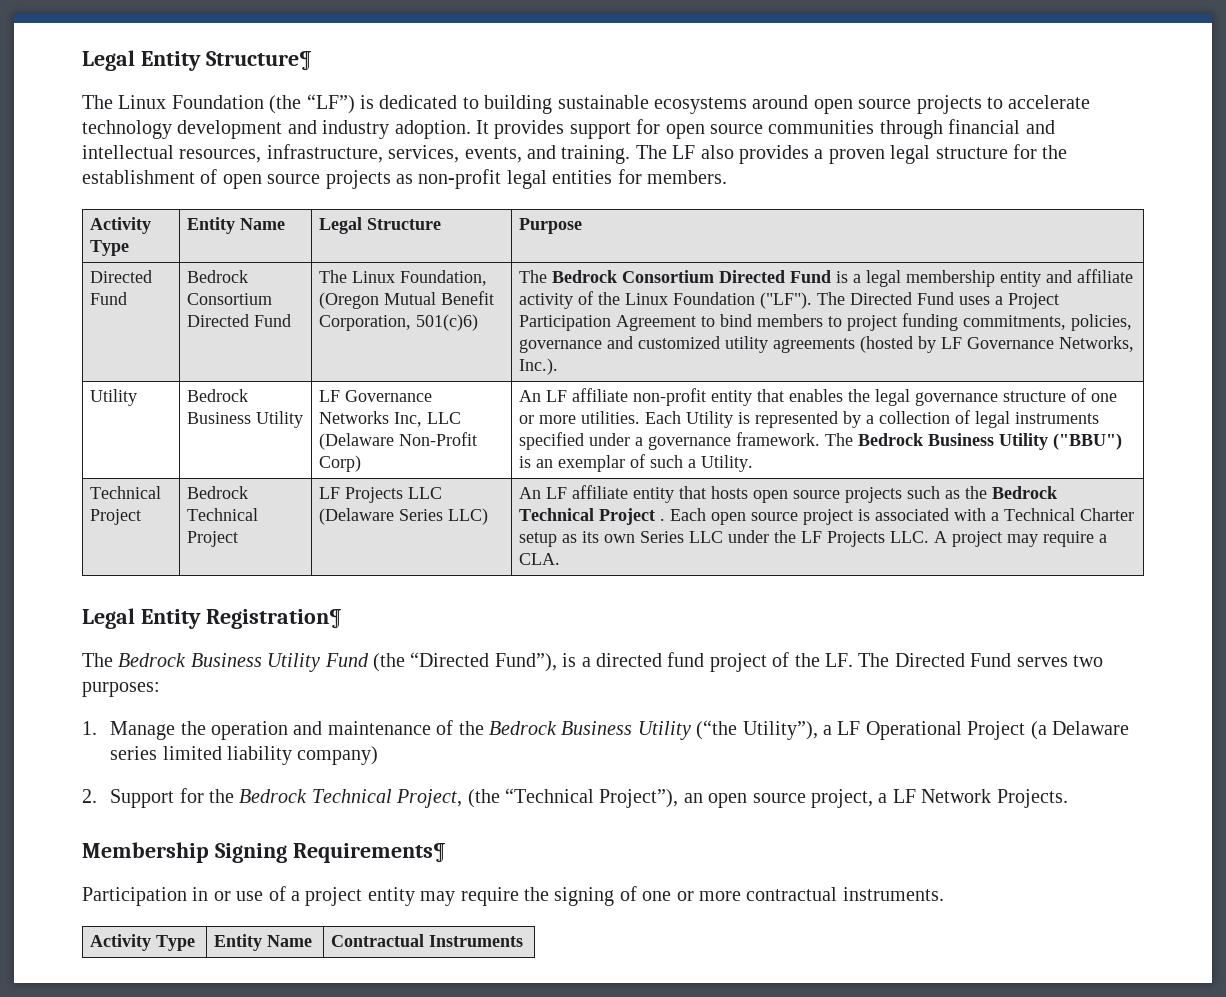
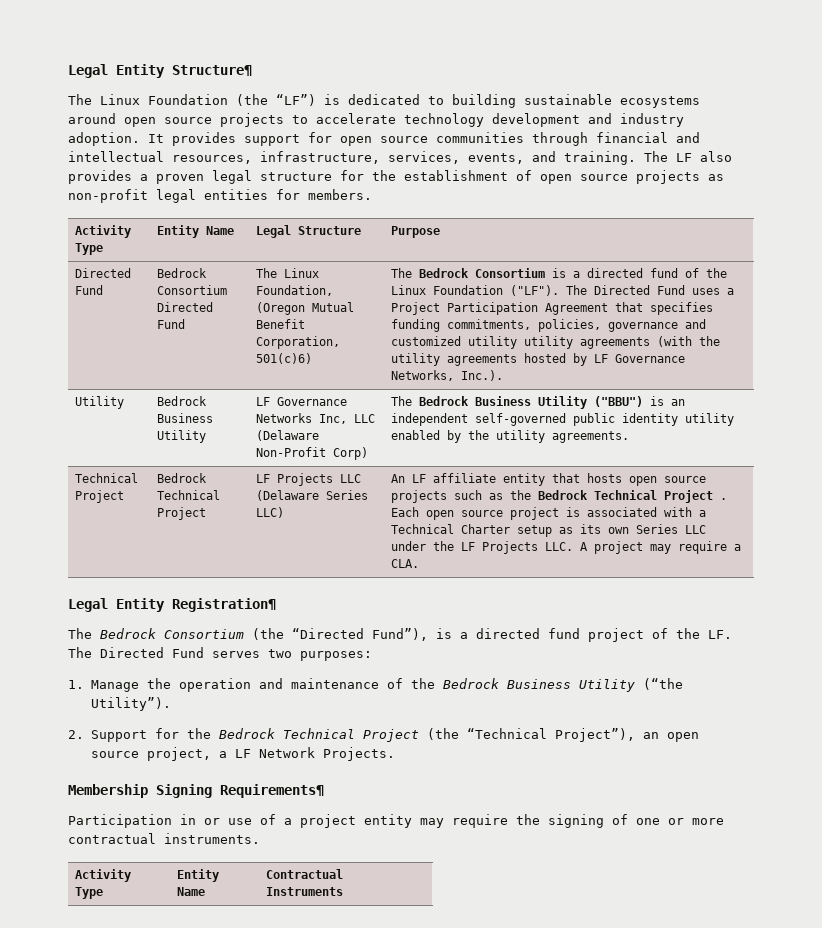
- The Bedrock Consortium Directed Fund is a legal membership entity and affiliate activity of the Linux Foundation ("LF").
+ The Bedrock Consortium is a directed fund of the Linux Foundation ("LF").
- The Directed Fund uses a Project Participation Agreement to bind members to project funding commitments, policies, governance and customized utility agreements (hosted by LF Governance Networks, Inc.).
+ The Directed Fund uses a Project Participation Agreement that specifies funding commitments, policies, governance and customized utility utility agreements (with the utility agreements hosted by LF Governance Networks, Inc.).
- An LF affiliate non-profit entity that enables the legal governance structure of one or more utilities. Each Utility is represented by a collection of legal instruments specified under a governance framework. The Bedrock Business Utility ("BBU") is an exemplar of such a Utility.
+ The Bedrock Business Utility ("BBU") is an independent self-governed public identity utility enabled by the utility agreements.
- The Bedrock Business Utility Fund (the “Directed Fund”), is a directed fund project of the LF. The Directed Fund serves two purposes:
+ The Bedrock Consortium (the “Directed Fund”), is a directed fund project of the LF. The Directed Fund serves two purposes:
- 1. Manage the operation and maintenance of the Bedrock Business Utility (“the Utility”), a LF Operational Project (a Delaware series limited liability company)
+ 1. Manage the operation and maintenance of the Bedrock Business Utility (“the Utility”).
- 2. Support for the Bedrock Technical Project, (the “Technical Project”), an open source project, a LF Network Projects.
+ 2. Support for the Bedrock Technical Project (the “Technical Project”), an open source project, a LF Network Projects.

